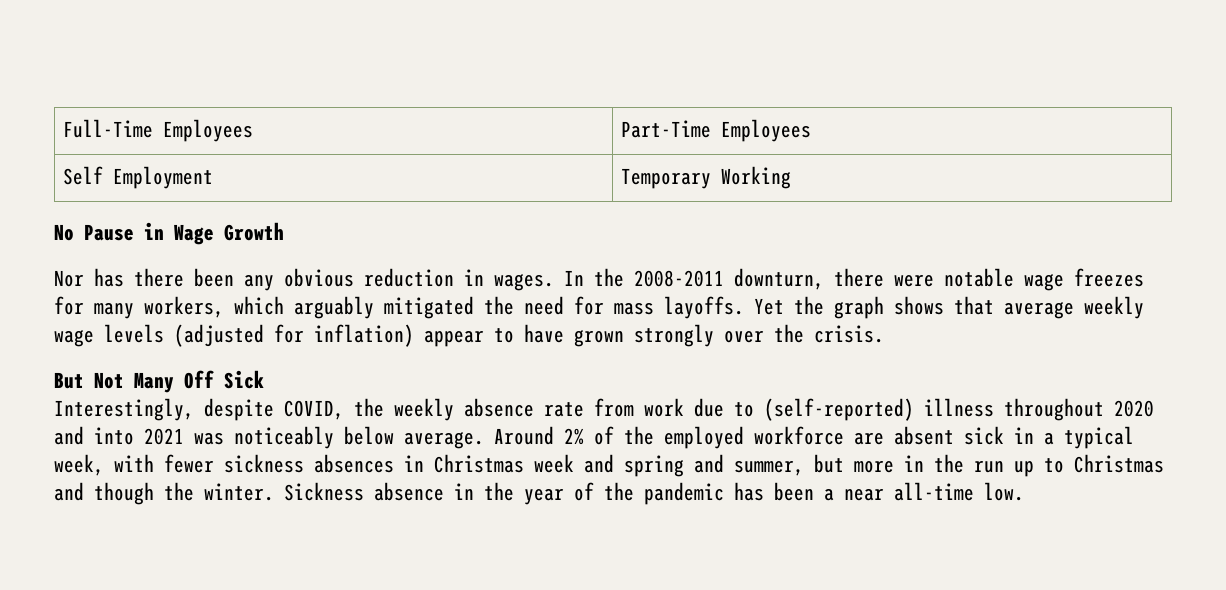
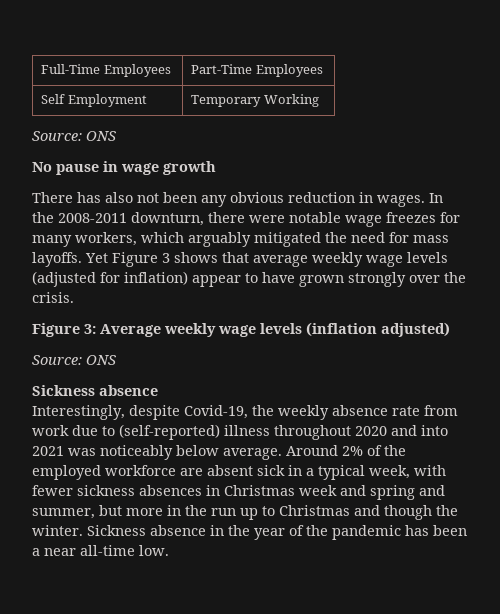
  Self Employment | Temporary Working
+ Source: ONS
- No Pause in Wage Growth
- Nor has there been any obvious reduction in wages.
+ No pause in wage growth
+ There has also not been any obvious reduction in wages.
- Yet the graph shows that average weekly wage levels (adjusted for inflation) appear to have grown strongly over the crisis.
+ Yet Figure 3 shows that average weekly wage levels (adjusted for inflation) appear to have grown strongly over the crisis.
- But Not Many Off Sick
+ Figure 3: Average weekly wage levels (inflation adjusted)
+ Source: ONS
+ Sickness absence
- Interestingly, despite COVID, the weekly absence rate from work due to (self-reported) illness throughout 2020 and into 2021 was noticeably below average.
+ Interestingly, despite Covid-19, the weekly absence rate from work due to (self-reported) illness throughout 2020 and into 2021 was noticeably below average.

